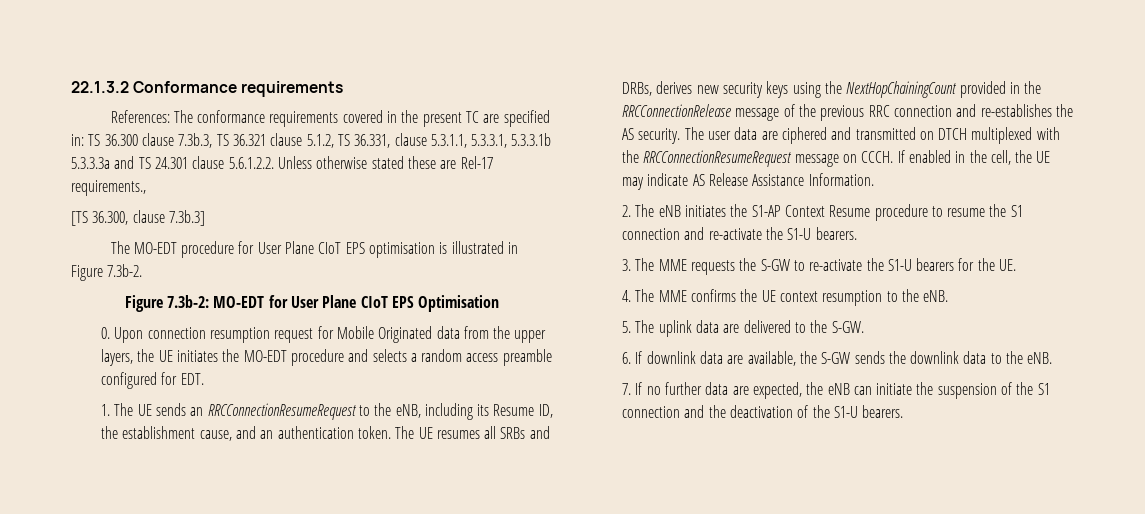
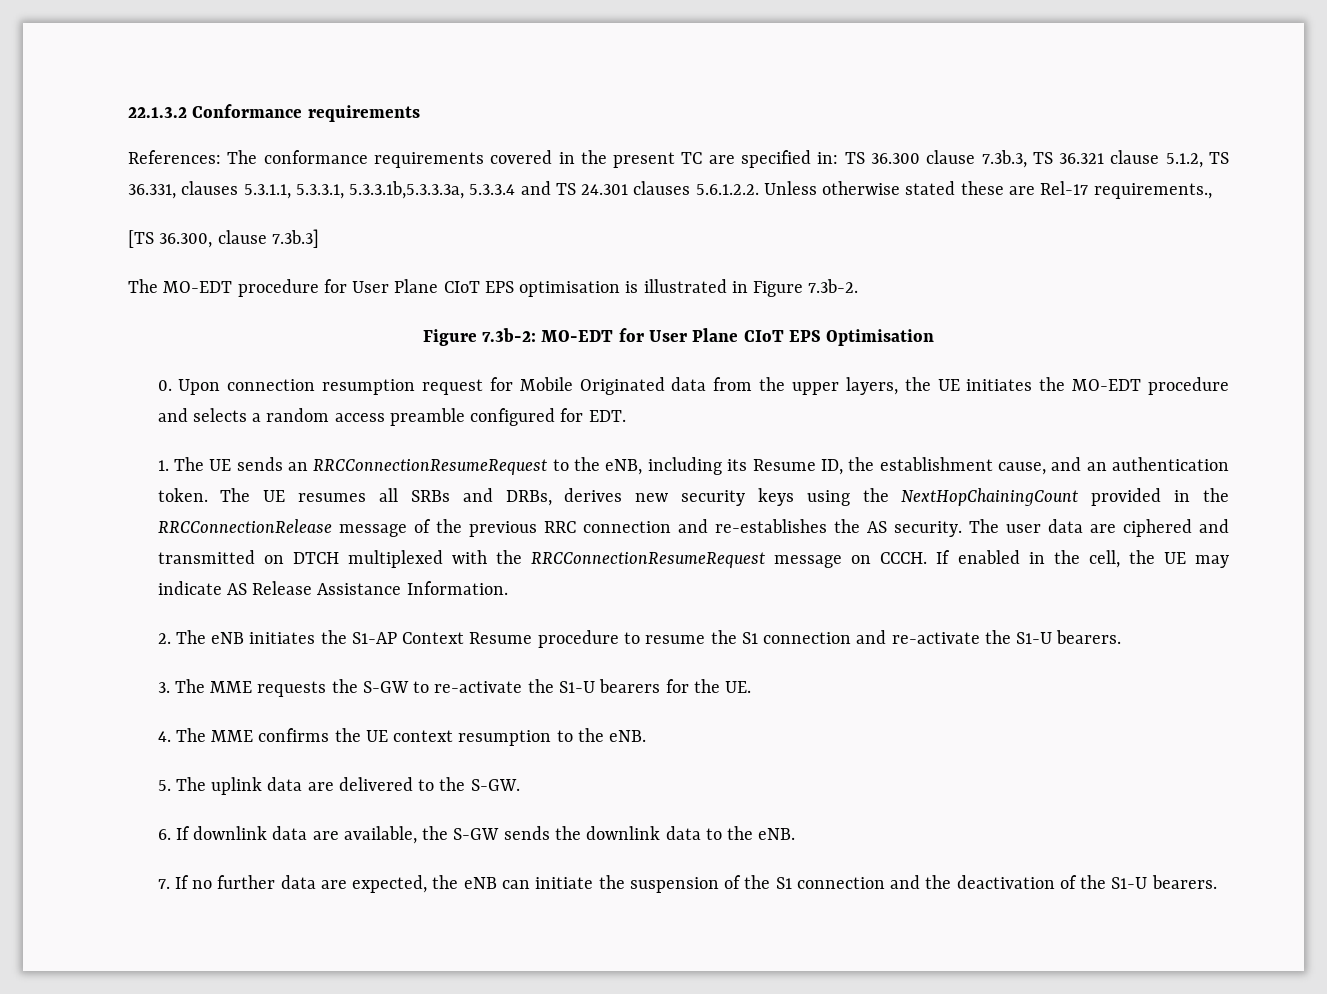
- References: The conformance requirements covered in the present TC are specified in: TS 36.300 clause 7.3b.3, TS 36.321 clause 5.1.2, TS 36.331, clause 5.3.1.1, 5.3.3.1, 5.3.3.1b 5.3.3.3a and TS 24.301 clause 5.6.1.2.2. Unless otherwise stated these are Rel-17 requirements.,
+ References: The conformance requirements covered in the present TC are specified in: TS 36.300 clause 7.3b.3, TS 36.321 clause 5.1.2, TS 36.331, clauses 5.3.1.1, 5.3.3.1, 5.3.3.1b,5.3.3.3a, 5.3.3.4 and TS 24.301 clauses 5.6.1.2.2. Unless otherwise stated these are Rel-17 requirements.,

